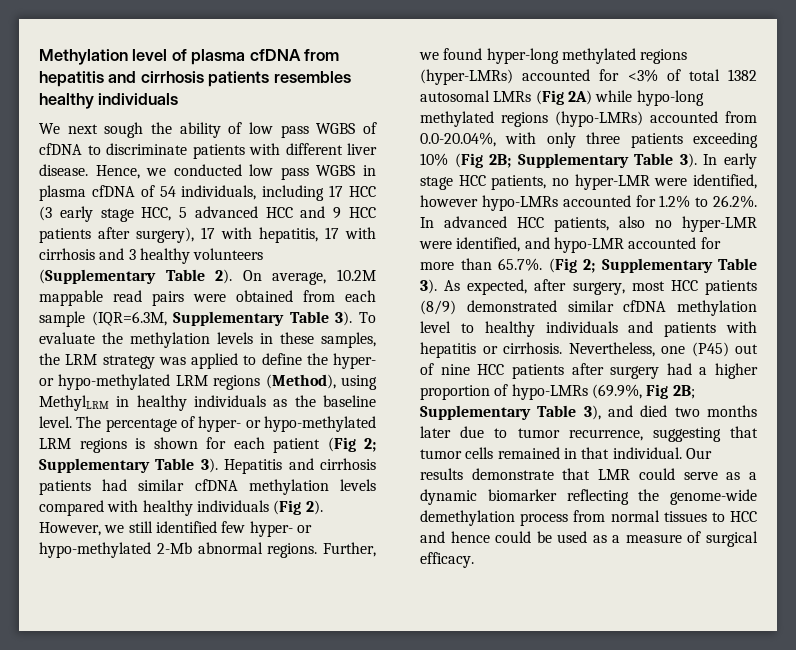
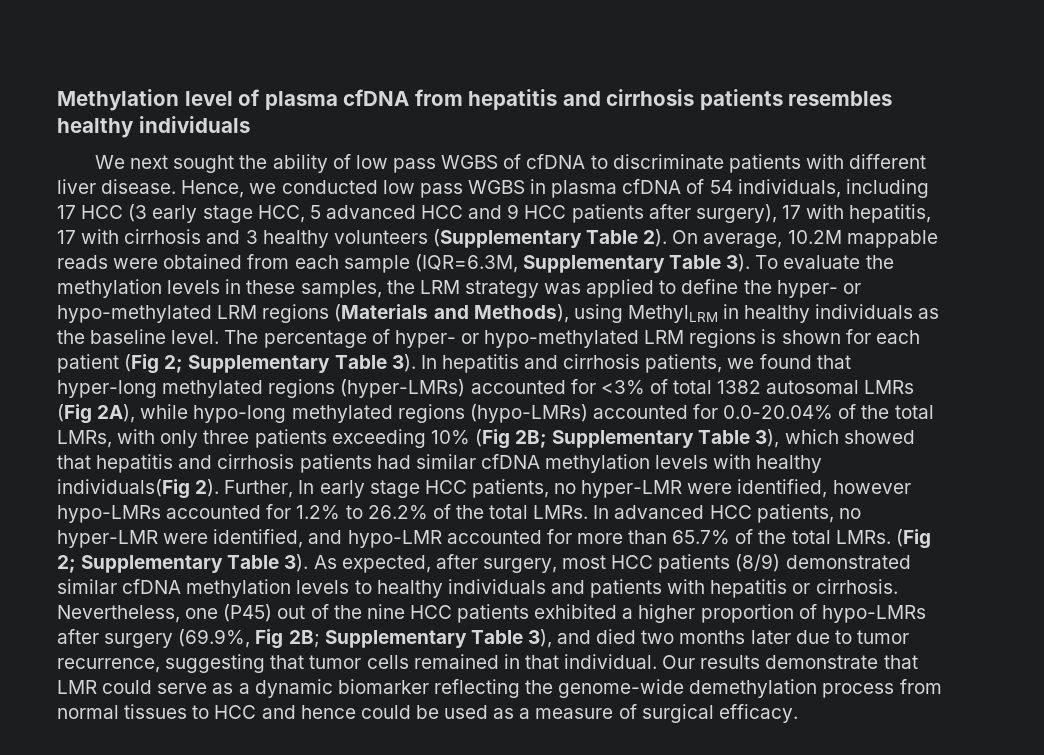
- We next sough the ability of low pass WGBS of cfDNA to discriminate patients with different liver disease.
+ We next sought the ability of low pass WGBS of cfDNA to discriminate patients with different liver disease.
- On average, 10.2M mappable read pairs were obtained from each sample (IQR=6.3M, Supplementary Table 3).
+ On average, 10.2M mappable reads were obtained from each sample (IQR=6.3M, Supplementary Table 3).
- To evaluate the methylation levels in these samples, the LRM strategy was applied to define the hyper- or hypo-methylated LRM regions (Method), using MethylLRM in healthy individuals as the baseline level.
+ To evaluate the methylation levels in these samples, the LRM strategy was applied to define the hyper- or hypo-methylated LRM regions (Materials and Methods), using MethylLRM in healthy individuals as the baseline level.
- Hepatitis and cirrhosis patients had similar cfDNA methylation levels compared with healthy individuals (Fig 2). However, we still identified few hyper- or hypo-methylated 2-Mb abnormal regions. Further, we found hyper-long methylated regions (hyper-LMRs) accounted for <3% of total 1382 autosomal LMRs (Fig 2A) while hypo-long methylated regions (hypo-LMRs) accounted from 0.0-20.04%, with only three patients exceeding 10% (Fig 2B;
+ In hepatitis and cirrhosis patients, we found that hyper-long methylated regions (hyper-LMRs) accounted for <3% of total 1382 autosomal LMRs (Fig 2A), while hypo-long methylated regions (hypo-LMRs) accounted for 0.0-20.04% of the total LMRs, with only three patients exceeding 10% (Fig 2B;
- Supplementary Table 3). In early stage HCC patients, no hyper-LMR were identified, however hypo-LMRs accounted for 1.2% to 26.2%. In advanced HCC patients, also no hyper-LMR were identified, and hypo-LMR accounted for more than 65.7%. (Fig 2;
+ Supplementary Table 3), which showed that hepatitis and cirrhosis patients had similar cfDNA methylation levels with healthy individuals(Fig 2). Further, In early stage HCC patients, no hyper-LMR were identified, however hypo-LMRs accounted for 1.2% to 26.2% of the total LMRs. In advanced HCC patients, no hyper-LMR were identified, and hypo-LMR accounted for more than 65.7% of the total LMRs. (Fig 2;
- As expected, after surgery, most HCC patients (8/9) demonstrated similar cfDNA methylation level to healthy individuals and patients with hepatitis or cirrhosis.
+ As expected, after surgery, most HCC patients (8/9) demonstrated similar cfDNA methylation levels to healthy individuals and patients with hepatitis or cirrhosis.
- Nevertheless, one (P45) out of nine HCC patients after surgery had a higher proportion of hypo-LMRs (69.9%, Fig 2B; Supplementary Table 3), and died two months later due to tumor recurrence, suggesting that tumor cells remained in that individual.
+ Nevertheless, one (P45) out of the nine HCC patients exhibited a higher proportion of hypo-LMRs after surgery (69.9%, Fig 2B; Supplementary Table 3), and died two months later due to tumor recurrence, suggesting that tumor cells remained in that individual.

